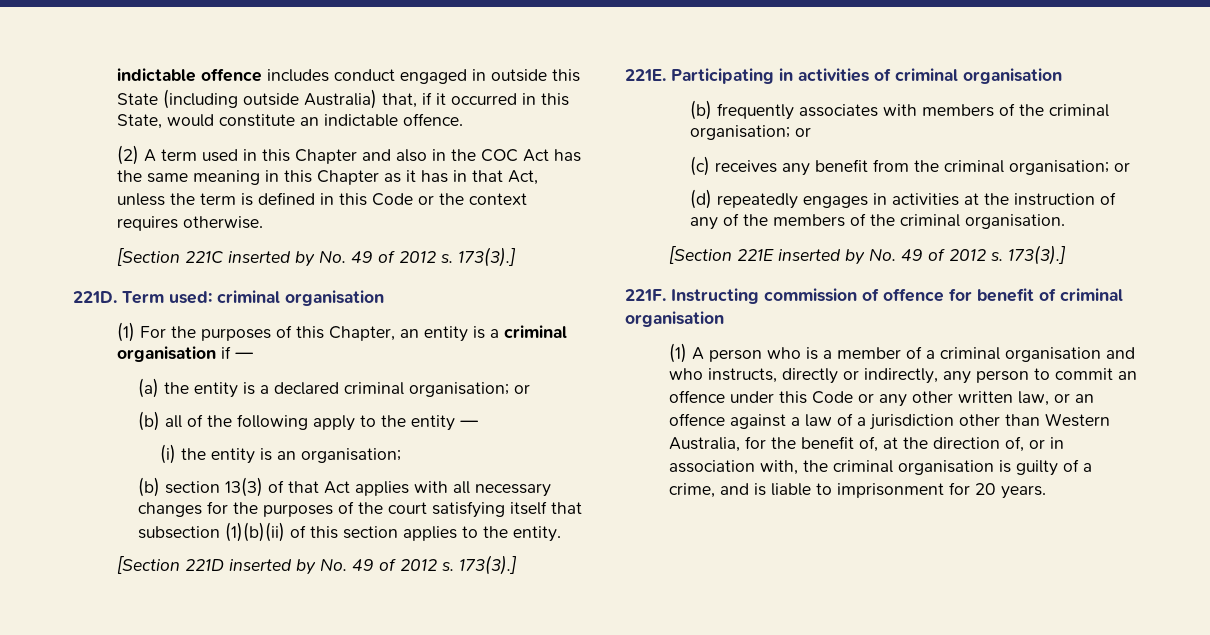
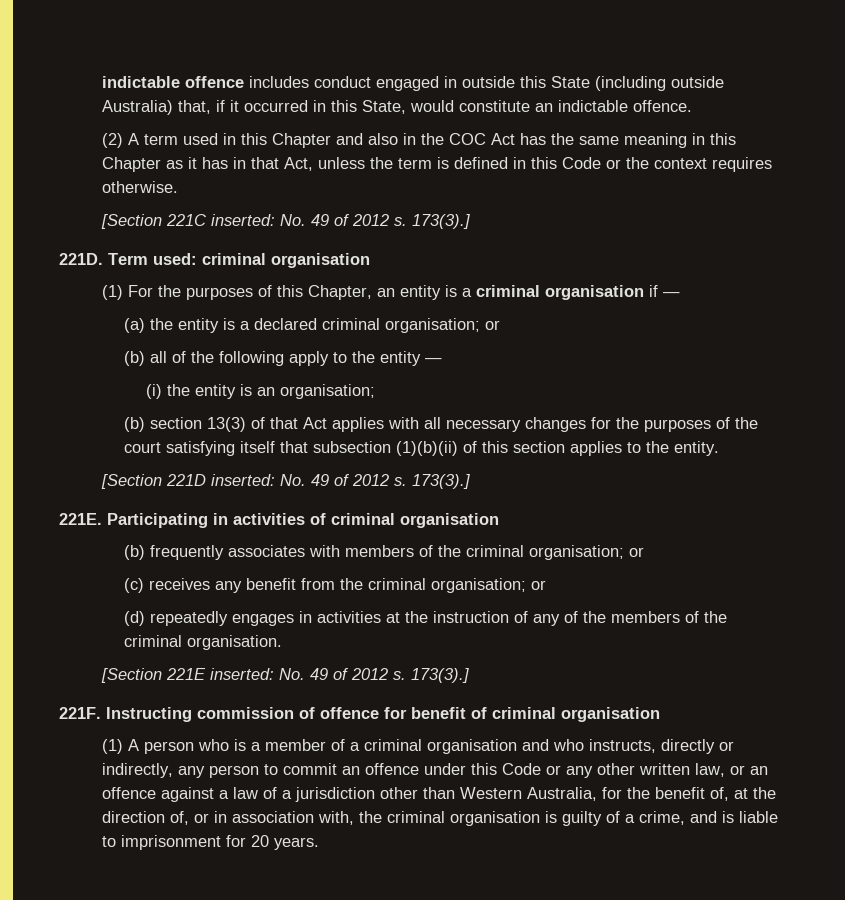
- [Section 221C inserted by No. 49 of 2012 s.
+ [Section 221C inserted: No. 49 of 2012 s.
- [Section 221D inserted by No. 49 of 2012 s.
+ [Section 221D inserted: No. 49 of 2012 s.
- [Section 221E inserted by No. 49 of 2012 s.
+ [Section 221E inserted: No. 49 of 2012 s.

